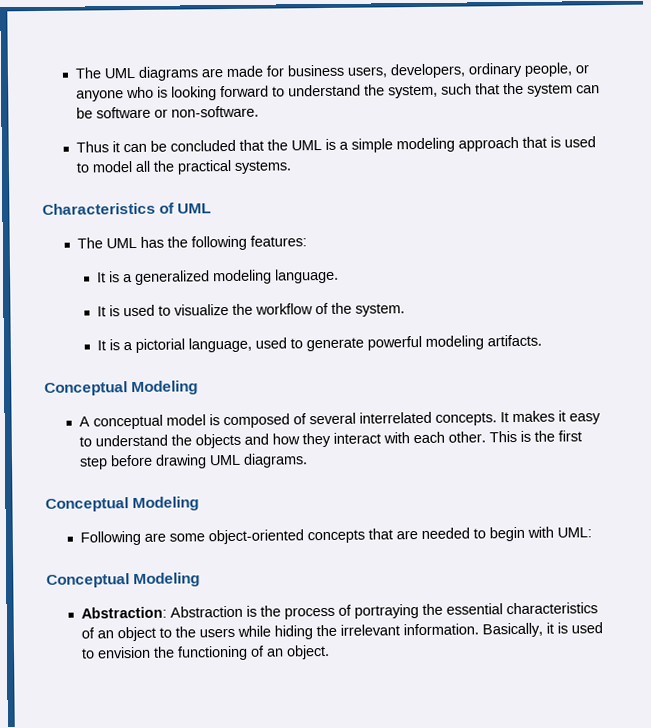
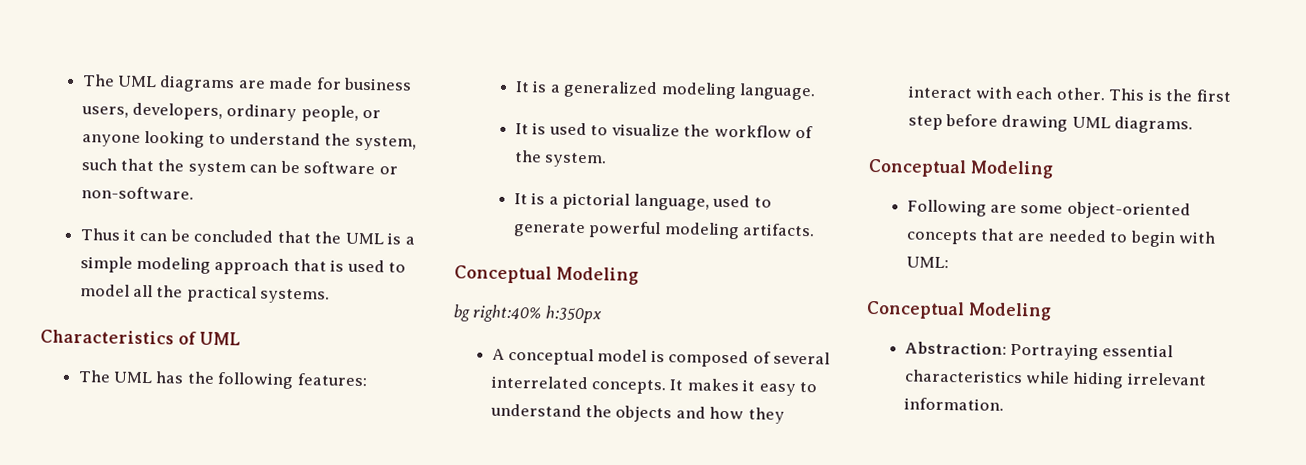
- The UML diagrams are made for business users, developers, ordinary people, or anyone who is looking forward to understand the system, such that the system can be software or non-software.
+ The UML diagrams are made for business users, developers, ordinary people, or anyone looking to understand the system, such that the system can be software or non-software.
+ bg right:40% h:350px
- Abstraction: Abstraction is the process of portraying the essential characteristics of an object to the users while hiding the irrelevant information. Basically, it is used to envision the functioning of an object.
+ Abstraction: Portraying essential characteristics while hiding irrelevant information.

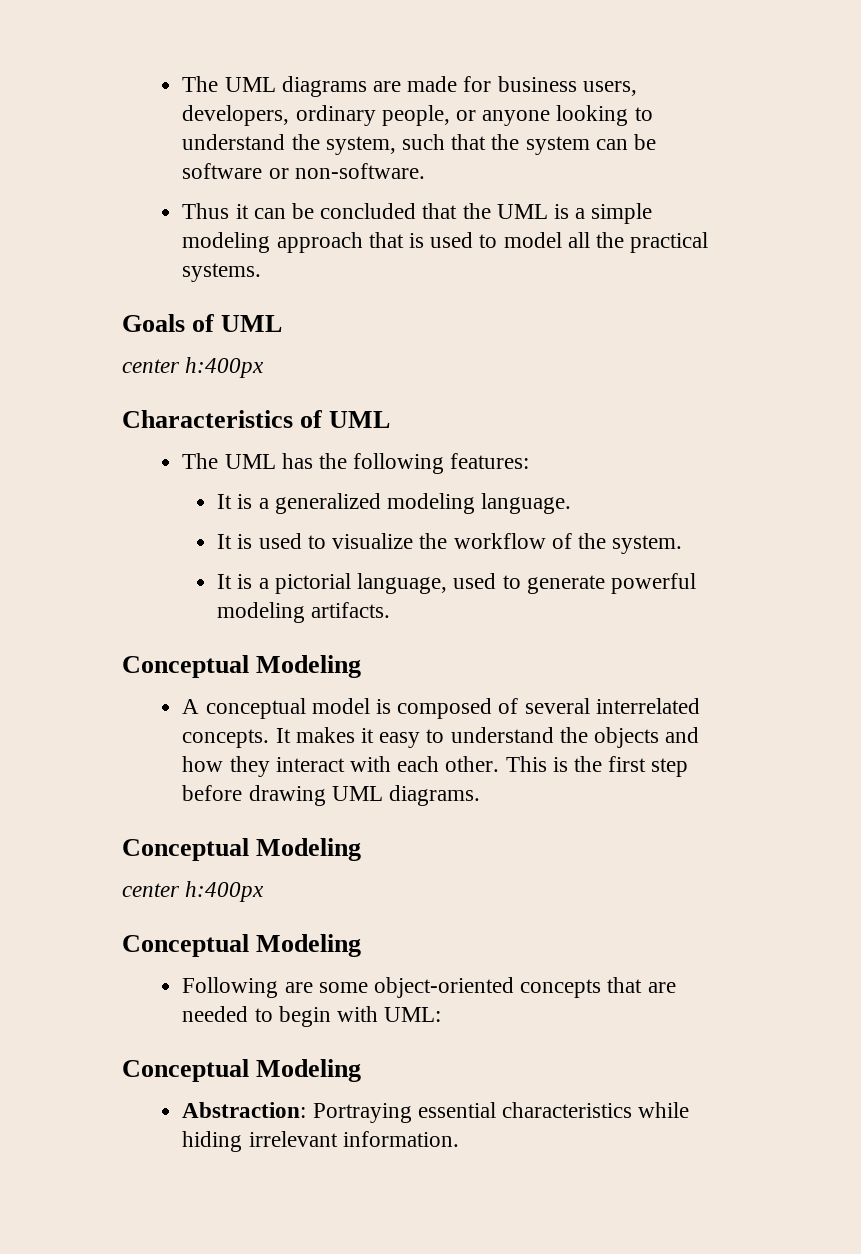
+ Goals of UML
+ center h:400px
- bg right:40% h:350px
  This is the first step before drawing UML diagrams.
+ Conceptual Modeling
+ center h:400px

